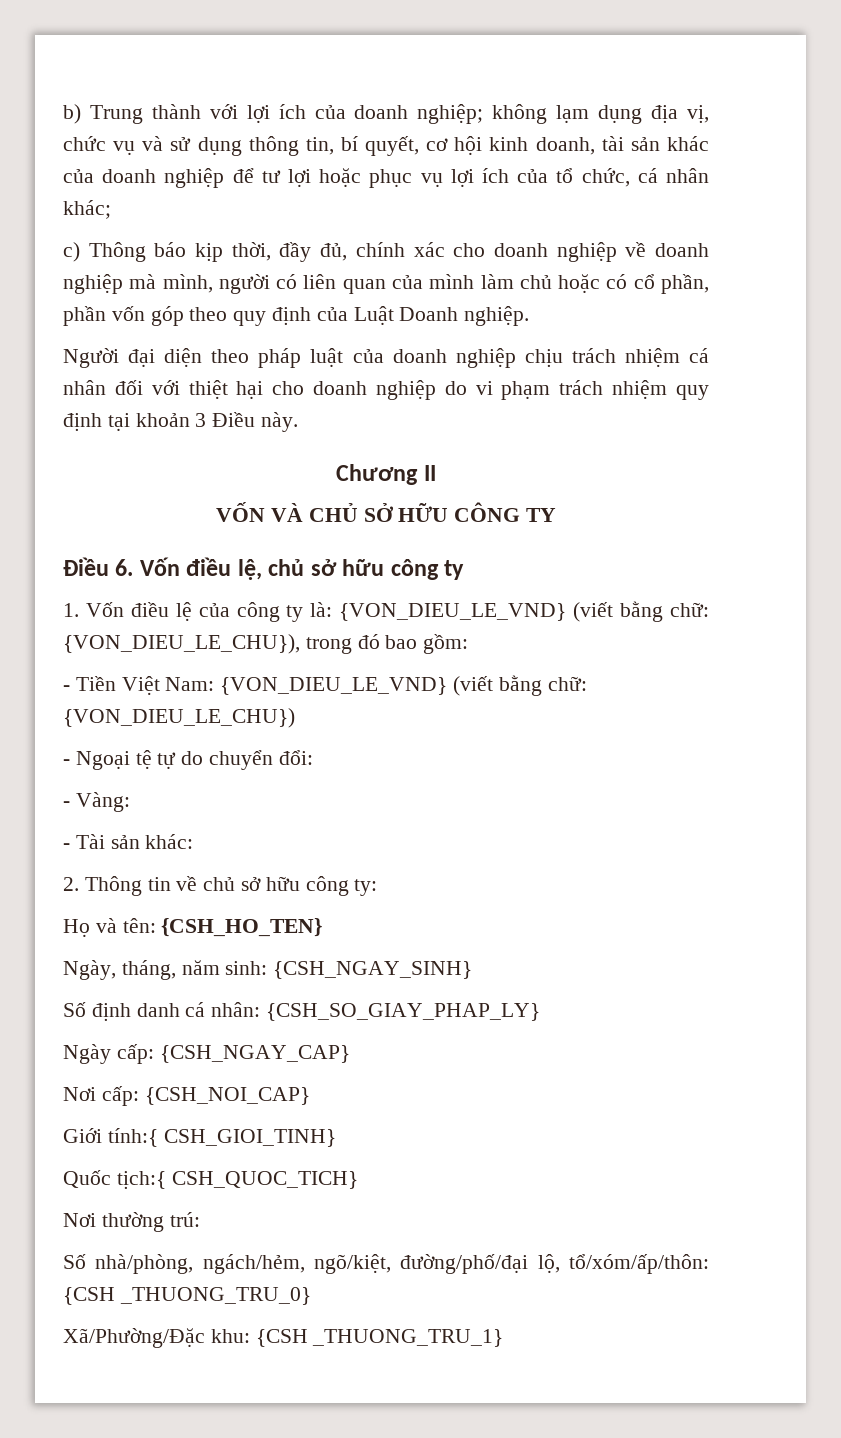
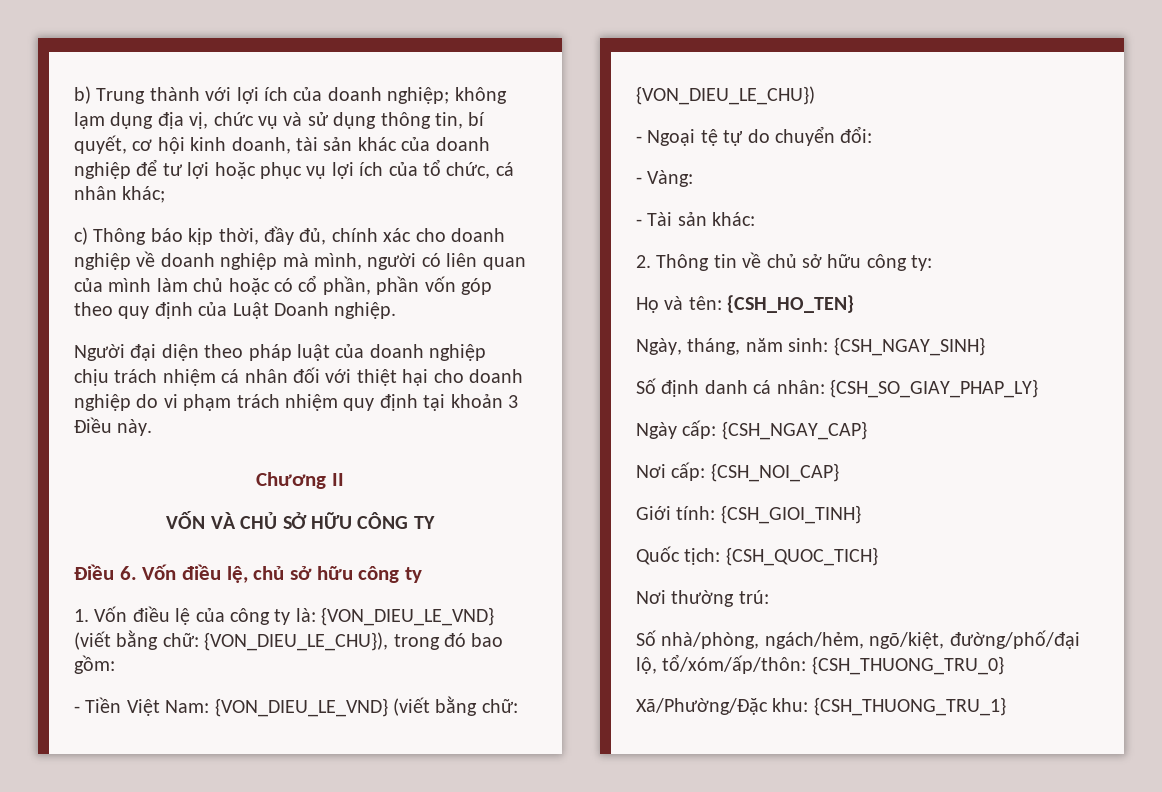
- Giới tính:{ CSH_GIOI_TINH}
+ Giới tính: {CSH_GIOI_TINH}
- Quốc tịch:{ CSH_QUOC_TICH}
+ Quốc tịch: {CSH_QUOC_TICH}
- Số nhà/phòng, ngách/hẻm, ngõ/kiệt, đường/phố/đại lộ, tổ/xóm/ấp/thôn: {CSH _THUONG_TRU_0}
+ Số nhà/phòng, ngách/hẻm, ngõ/kiệt, đường/phố/đại lộ, tổ/xóm/ấp/thôn: {CSH_THUONG_TRU_0}
- Xã/Phường/Đặc khu: {CSH _THUONG_TRU_1}
+ Xã/Phường/Đặc khu: {CSH_THUONG_TRU_1}

